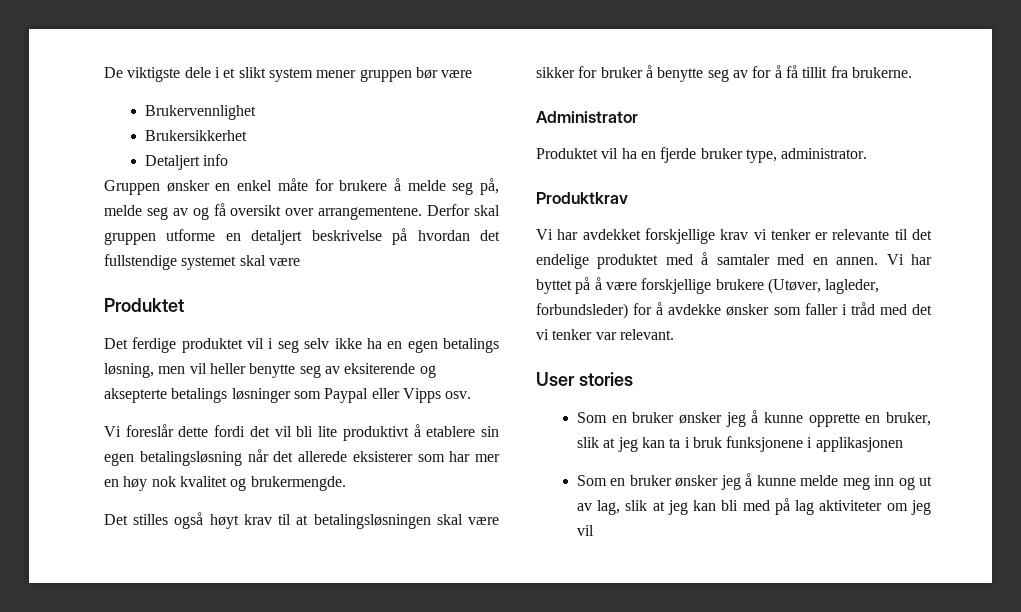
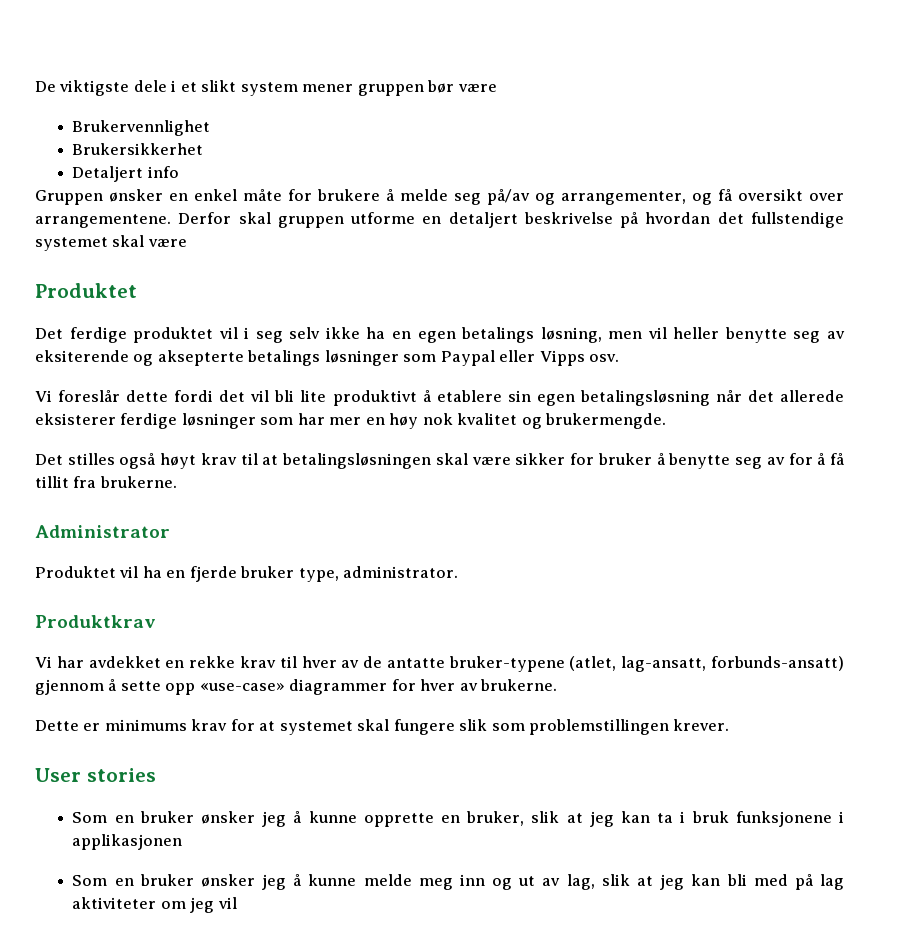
- Gruppen ønsker en enkel måte for brukere å melde seg på, melde seg av og få oversikt over arrangementene.
+ Gruppen ønsker en enkel måte for brukere å melde seg på/av og arrangementer, og få oversikt over arrangementene.
- Vi foreslår dette fordi det vil bli lite produktivt å etablere sin egen betalingsløsning når det allerede eksisterer som har mer en høy nok kvalitet og brukermengde.
+ Vi foreslår dette fordi det vil bli lite produktivt å etablere sin egen betalingsløsning når det allerede eksisterer ferdige løsninger som har mer en høy nok kvalitet og brukermengde.
- Vi har avdekket forskjellige krav vi tenker er relevante til det endelige produktet med å samtaler med en annen. Vi har byttet på å være forskjellige brukere (Utøver, lagleder, forbundsleder) for å avdekke ønsker som faller i tråd med det vi tenker var relevant.
+ Vi har avdekket en rekke krav til hver av de antatte bruker-typene (atlet, lag-ansatt, forbunds-ansatt) gjennom å sette opp «use-case» diagrammer for hver av brukerne.
+ Dette er minimums krav for at systemet skal fungere slik som problemstillingen krever.

